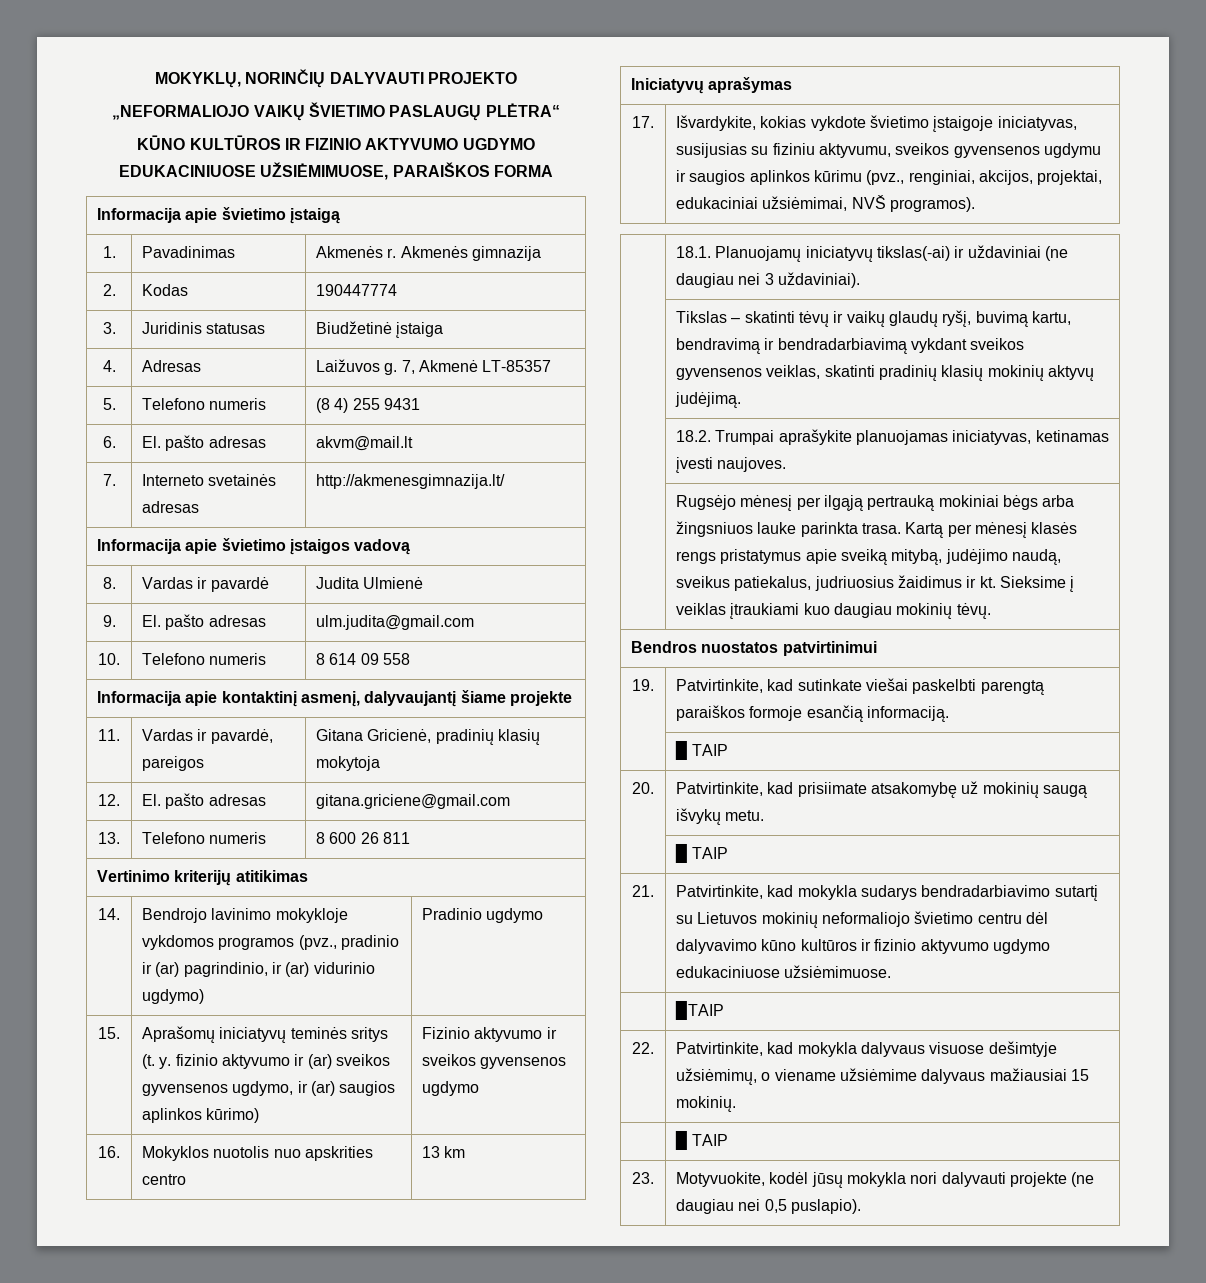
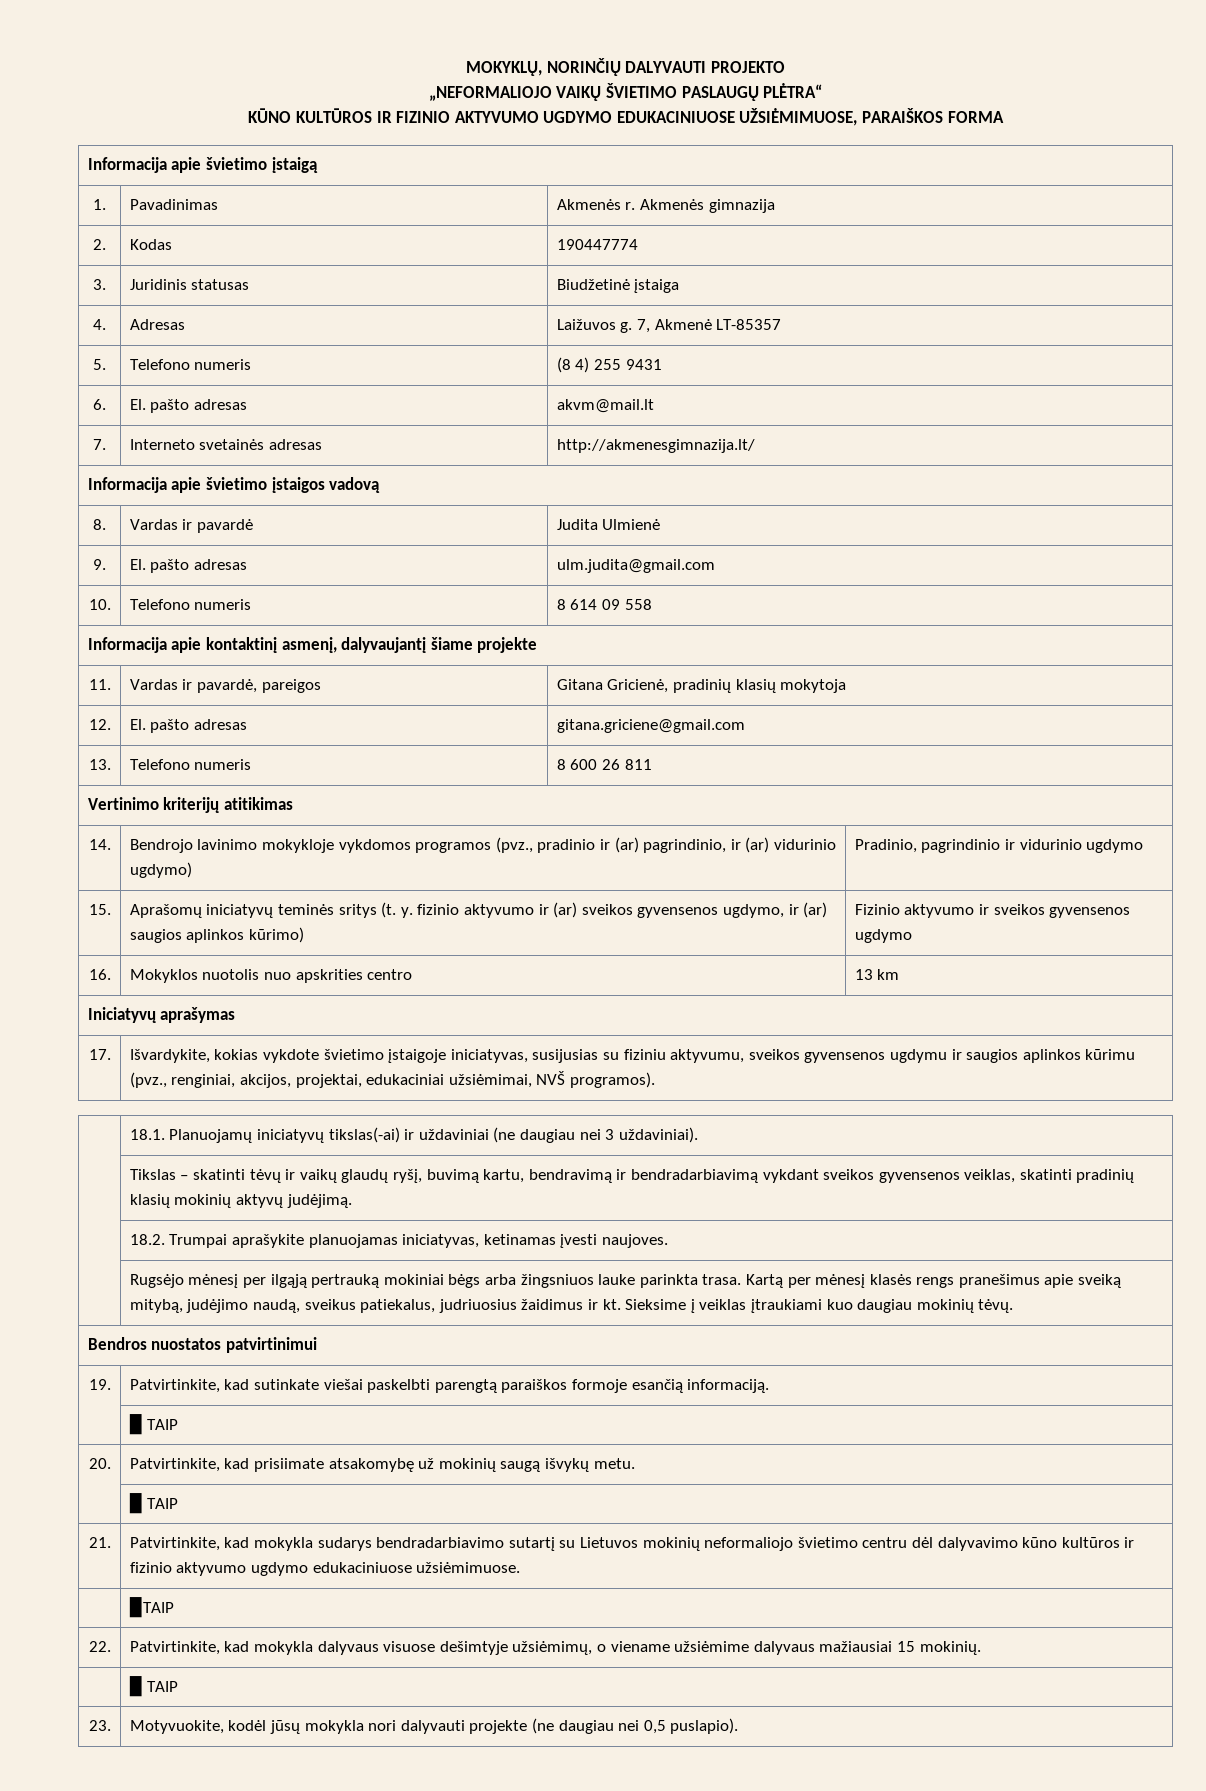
- 14. | Bendrojo lavinimo mokykloje vykdomos programos (pvz., pradinio ir (ar) pagrindinio, ir (ar) vidurinio ugdymo) | Pradinio ugdymo
+ 14. | Bendrojo lavinimo mokykloje vykdomos programos (pvz., pradinio ir (ar) pagrindinio, ir (ar) vidurinio ugdymo) | Pradinio, pagrindinio ir vidurinio ugdymo
- | Rugsėjo mėnesį per ilgąją pertrauką mokiniai bėgs arba žingsniuos lauke parinkta trasa. Kartą per mėnesį klasės rengs pristatymus apie sveiką mitybą, judėjimo naudą, sveikus patiekalus, judriuosius žaidimus ir kt. Sieksime į veiklas įtraukiami kuo daugiau mokinių tėvų.
+ | Rugsėjo mėnesį per ilgąją pertrauką mokiniai bėgs arba žingsniuos lauke parinkta trasa. Kartą per mėnesį klasės rengs pranešimus apie sveiką mitybą, judėjimo naudą, sveikus patiekalus, judriuosius žaidimus ir kt. Sieksime į veiklas įtraukiami kuo daugiau mokinių tėvų.

